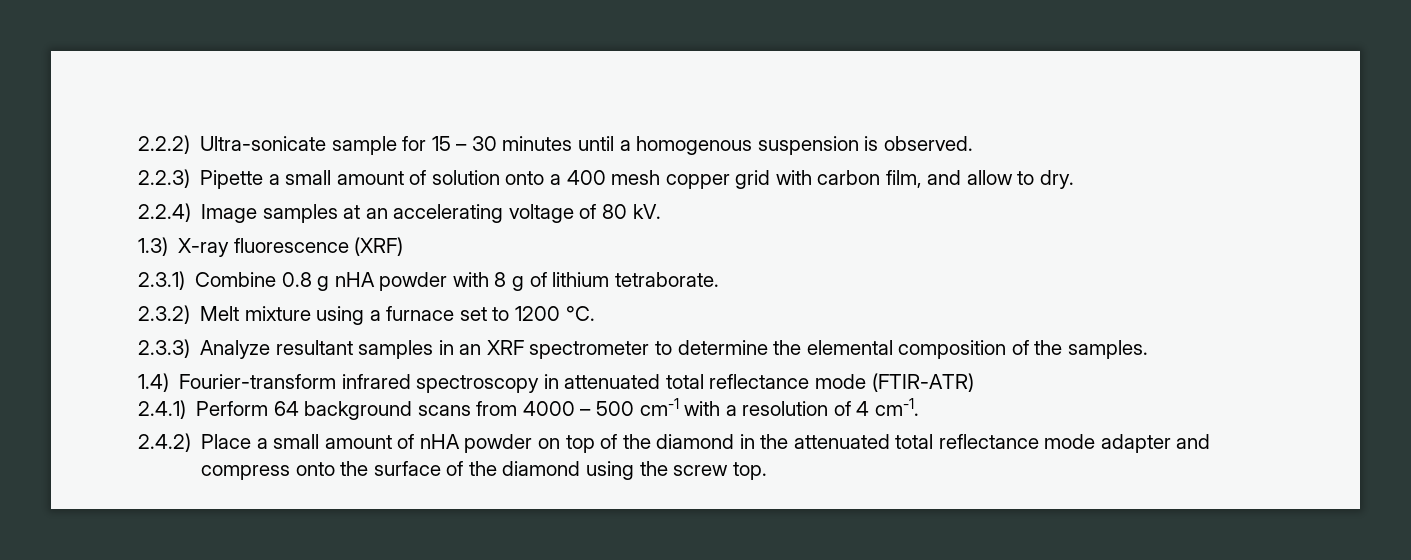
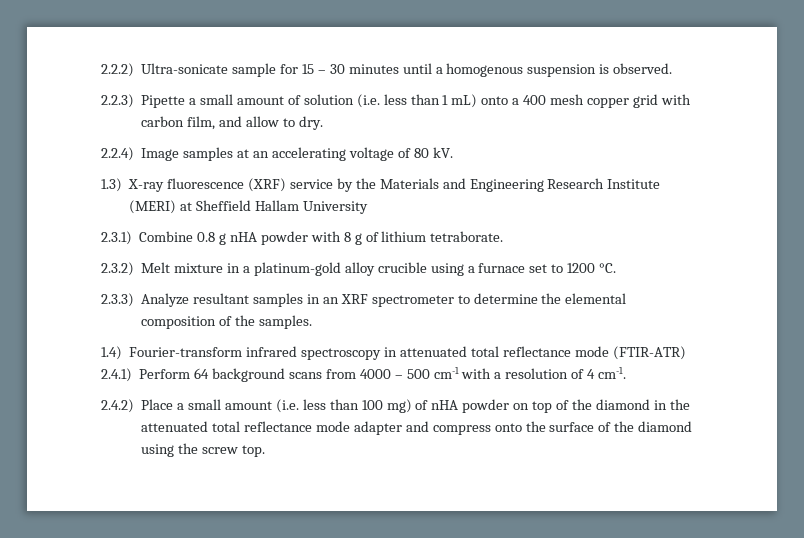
- 2.2.3) Pipette a small amount of solution onto a 400 mesh copper grid with carbon film, and allow to dry.
+ 2.2.3) Pipette a small amount of solution (i.e. less than 1 mL) onto a 400 mesh copper grid with carbon film, and allow to dry.
- 1.3) X-ray fluorescence (XRF)
+ 1.3) X-ray fluorescence (XRF) service by the Materials and Engineering Research Institute (MERI) at Sheffield Hallam University
- 2.3.2) Melt mixture using a furnace set to 1200 °C.
+ 2.3.2) Melt mixture in a platinum-gold alloy crucible using a furnace set to 1200 °C.
- 2.4.2) Place a small amount of nHA powder on top of the diamond in the attenuated total reflectance mode adapter and compress onto the surface of the diamond using the screw top.
+ 2.4.2) Place a small amount (i.e. less than 100 mg) of nHA powder on top of the diamond in the attenuated total reflectance mode adapter and compress onto the surface of the diamond using the screw top.

